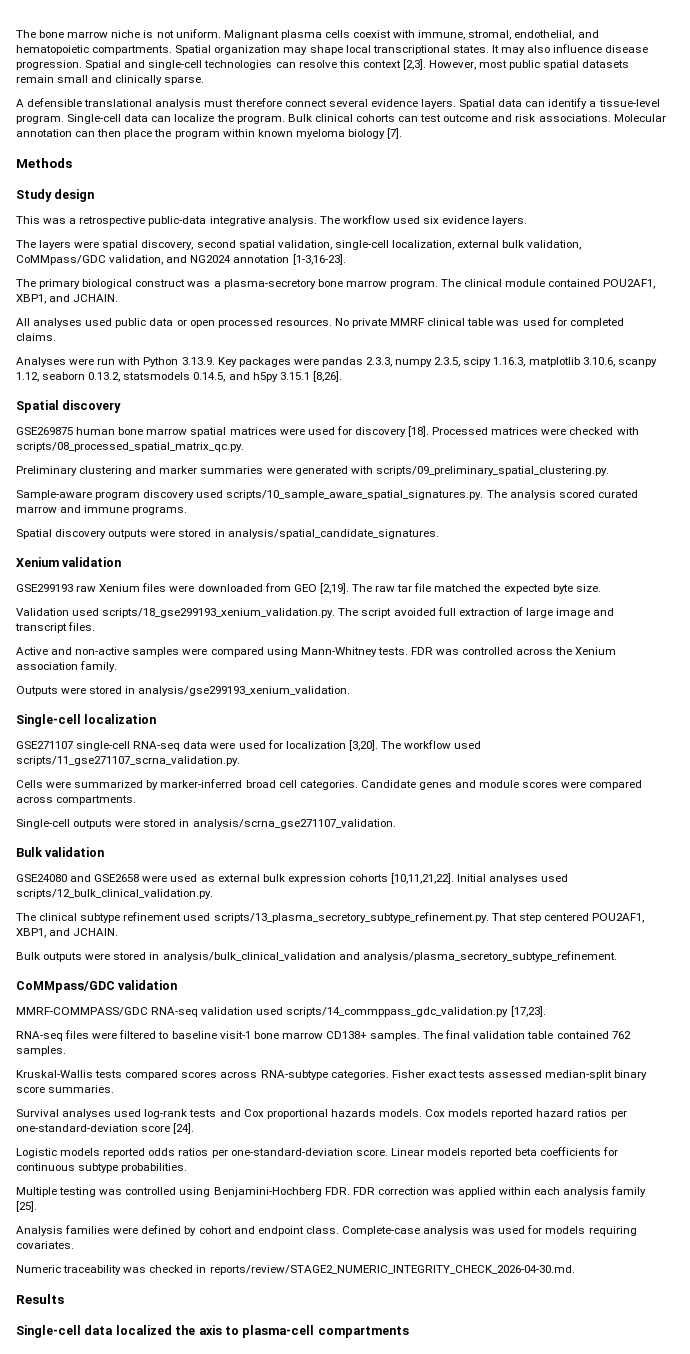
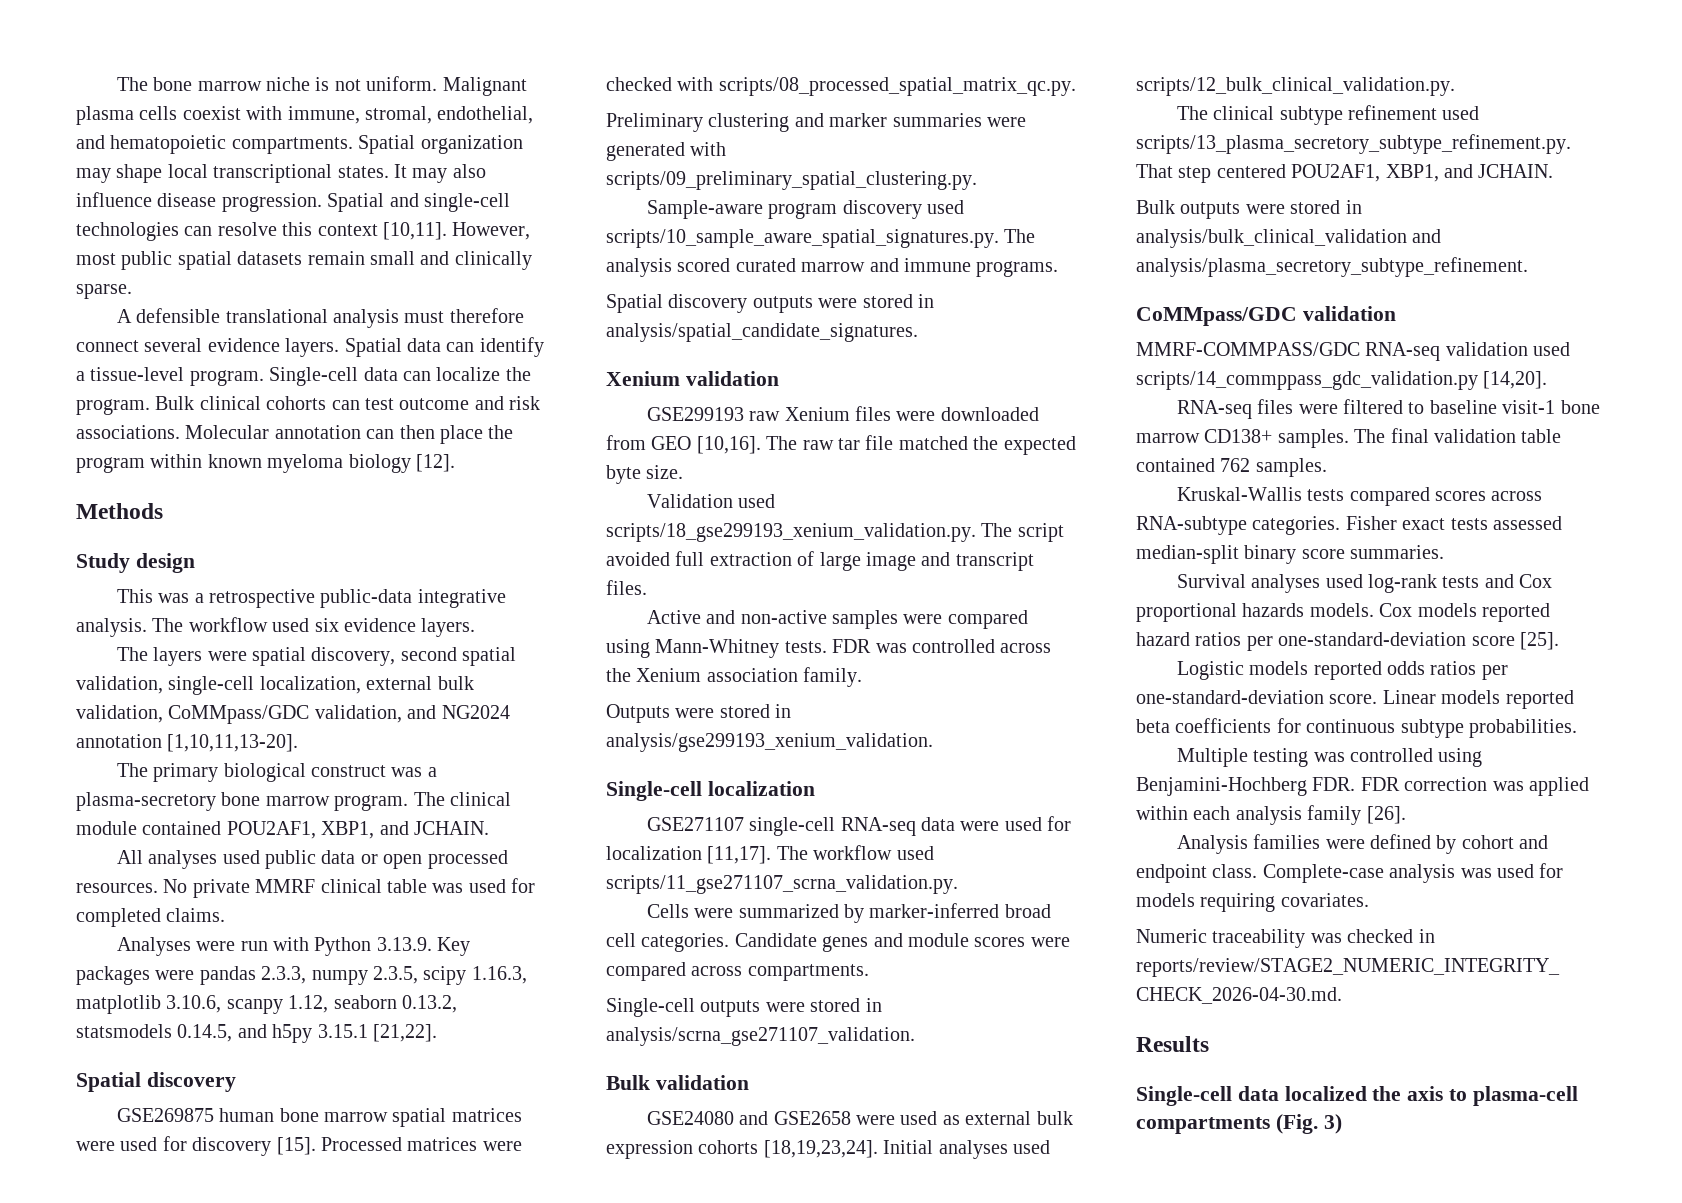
- Spatial and single-cell technologies can resolve this context [2,3].
+ Spatial and single-cell technologies can resolve this context [10,11].
- Molecular annotation can then place the program within known myeloma biology [7].
+ Molecular annotation can then place the program within known myeloma biology [12].
- The layers were spatial discovery, second spatial validation, single-cell localization, external bulk validation, CoMMpass/GDC validation, and NG2024 annotation [1-3,16-23].
+ The layers were spatial discovery, second spatial validation, single-cell localization, external bulk validation, CoMMpass/GDC validation, and NG2024 annotation [1,10,11,13-20].
- Analyses were run with Python 3.13.9. Key packages were pandas 2.3.3, numpy 2.3.5, scipy 1.16.3, matplotlib 3.10.6, scanpy 1.12, seaborn 0.13.2, statsmodels 0.14.5, and h5py 3.15.1 [8,26].
+ Analyses were run with Python 3.13.9. Key packages were pandas 2.3.3, numpy 2.3.5, scipy 1.16.3, matplotlib 3.10.6, scanpy 1.12, seaborn 0.13.2, statsmodels 0.14.5, and h5py 3.15.1 [21,22].
- GSE269875 human bone marrow spatial matrices were used for discovery [18].
+ GSE269875 human bone marrow spatial matrices were used for discovery [15].
- GSE299193 raw Xenium files were downloaded from GEO [2,19].
+ GSE299193 raw Xenium files were downloaded from GEO [10,16].
- GSE271107 single-cell RNA-seq data were used for localization [3,20].
+ GSE271107 single-cell RNA-seq data were used for localization [11,17].
- GSE24080 and GSE2658 were used as external bulk expression cohorts [10,11,21,22].
+ GSE24080 and GSE2658 were used as external bulk expression cohorts [18,19,23,24].
- MMRF-COMMPASS/GDC RNA-seq validation used scripts/14_commppass_gdc_validation.py [17,23].
+ MMRF-COMMPASS/GDC RNA-seq validation used scripts/14_commppass_gdc_validation.py [14,20].
- Cox models reported hazard ratios per one-standard-deviation score [24].
+ Cox models reported hazard ratios per one-standard-deviation score [25].
- Multiple testing was controlled using Benjamini-Hochberg FDR. FDR correction was applied within each analysis family [25].
+ Multiple testing was controlled using Benjamini-Hochberg FDR. FDR correction was applied within each analysis family [26].
- Single-cell data localized the axis to plasma-cell compartments
+ Single-cell data localized the axis to plasma-cell compartments (Fig. 3)

